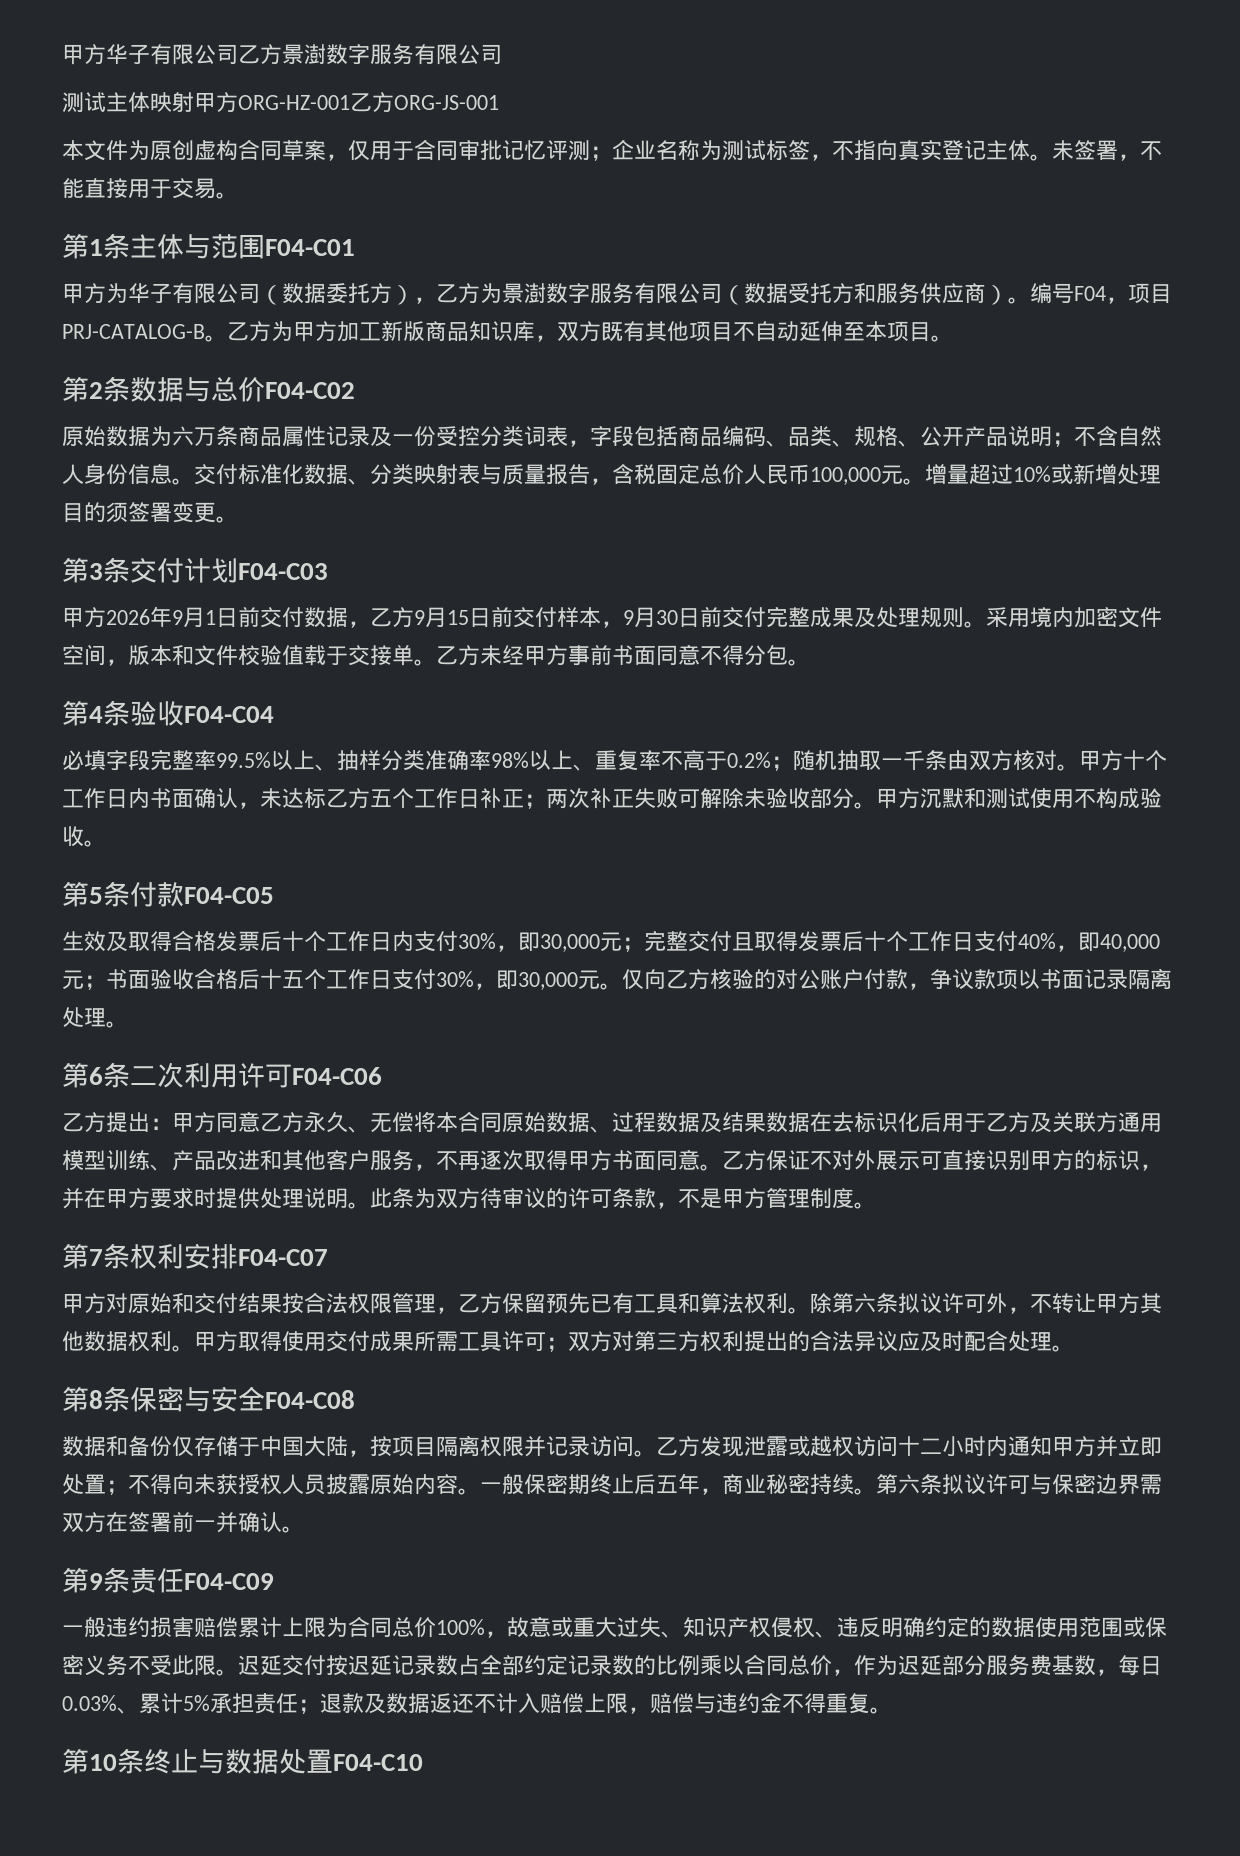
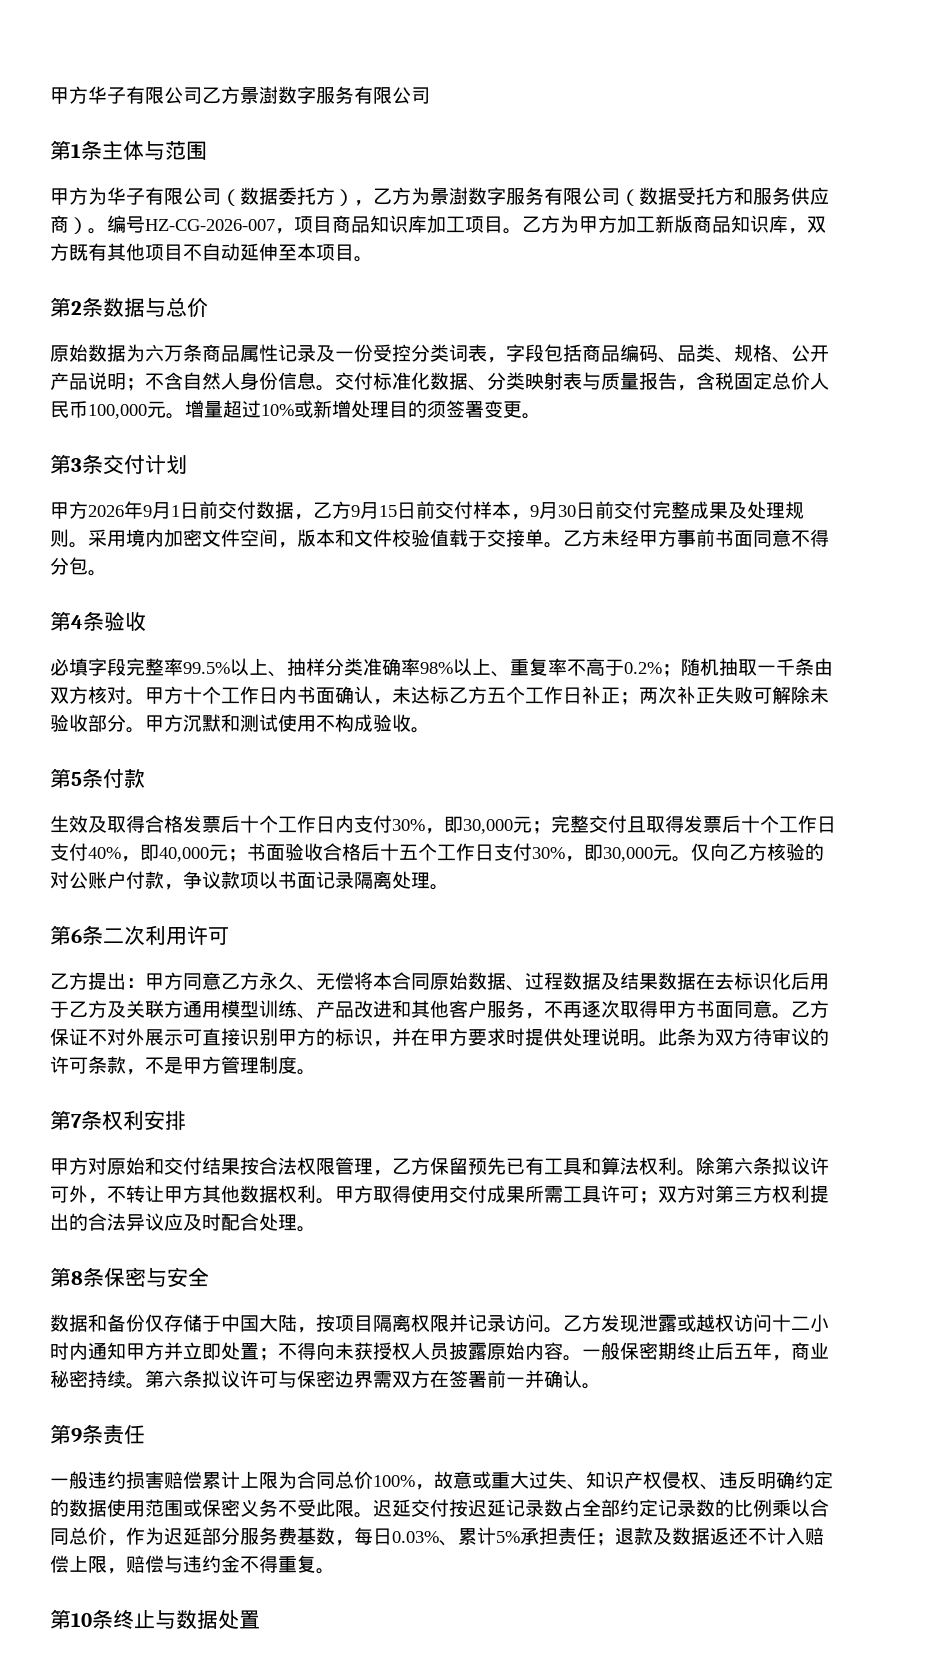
- 测试主体映射甲方ORG-HZ-001乙方ORG-JS-001
- 本文件为原创虚构合同草案，仅用于合同审批记忆评测；企业名称为测试标签，不指向真实登记主体。未签署，不能直接用于交易。
- 第1条主体与范围F04-C01
+ 第1条主体与范围
- 编号F04，项目PRJ-CATALOG-B。
+ 编号HZ-CG-2026-007，项目商品知识库加工项目。
- 第2条数据与总价F04-C02
+ 第2条数据与总价
- 第3条交付计划F04-C03
+ 第3条交付计划
- 第4条验收F04-C04
+ 第4条验收
- 第5条付款F04-C05
+ 第5条付款
- 第6条二次利用许可F04-C06
+ 第6条二次利用许可
- 第7条权利安排F04-C07
+ 第7条权利安排
- 第8条保密与安全F04-C08
+ 第8条保密与安全
- 第9条责任F04-C09
+ 第9条责任
- 第10条终止与数据处置F04-C10
+ 第10条终止与数据处置

